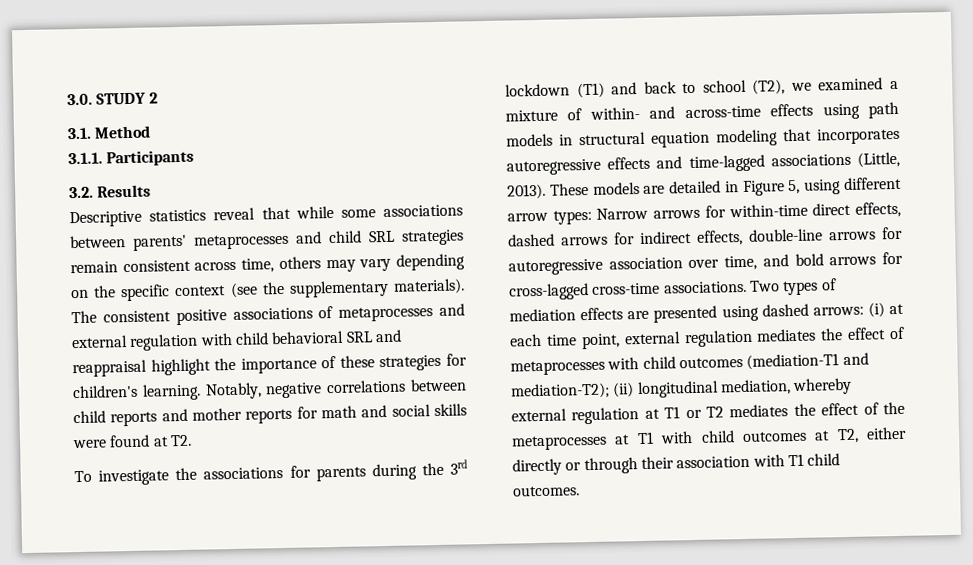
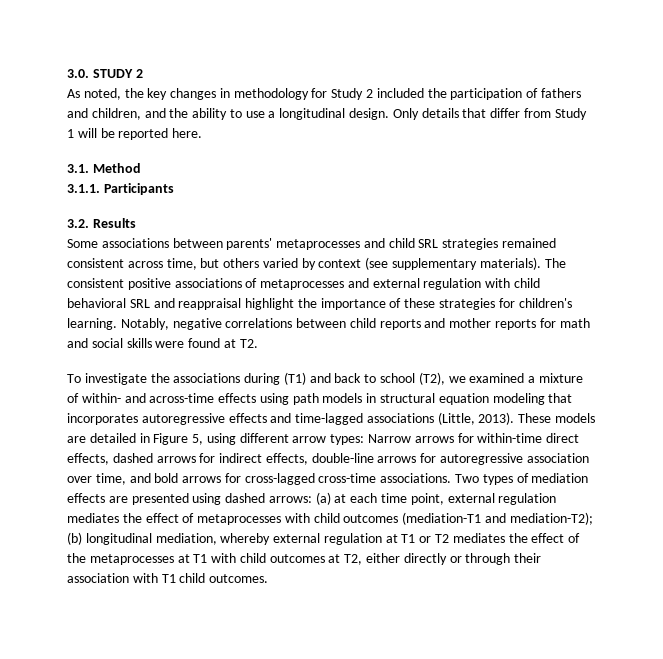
+ As noted, the key changes in methodology for Study 2 included the participation of fathers and children, and the ability to use a longitudinal design. Only details that differ from Study 1 will be reported here.
- Descriptive statistics reveal that while some associations between parents' metaprocesses and child SRL strategies remain consistent across time, others may vary depending on the specific context (see the supplementary materials).
+ Some associations between parents' metaprocesses and child SRL strategies remained consistent across time, but others varied by context (see supplementary materials).
- To investigate the associations for parents during the 3rd lockdown (T1) and back to school (T2), we examined a mixture of within- and across-time effects using path models in structural equation modeling that incorporates autoregressive effects and time-lagged associations (Little, 2013).
+ To investigate the associations during (T1) and back to school (T2), we examined a mixture of within- and across-time effects using path models in structural equation modeling that incorporates autoregressive effects and time-lagged associations (Little, 2013).
- Two types of mediation effects are presented using dashed arrows: (i) at each time point, external regulation mediates the effect of metaprocesses with child outcomes (mediation-T1 and mediation-T2); (ii) longitudinal mediation, whereby external regulation at T1 or T2 mediates the effect of the metaprocesses at T1 with child outcomes at T2, either directly or through their association with T1 child outcomes.
+ Two types of mediation effects are presented using dashed arrows: (a) at each time point, external regulation mediates the effect of metaprocesses with child outcomes (mediation-T1 and mediation-T2); (b) longitudinal mediation, whereby external regulation at T1 or T2 mediates the effect of the metaprocesses at T1 with child outcomes at T2, either directly or through their association with T1 child outcomes.

